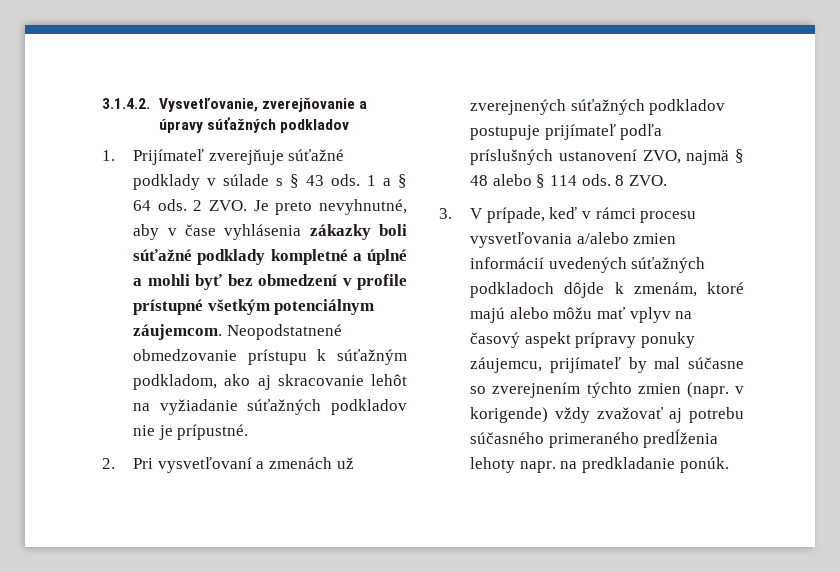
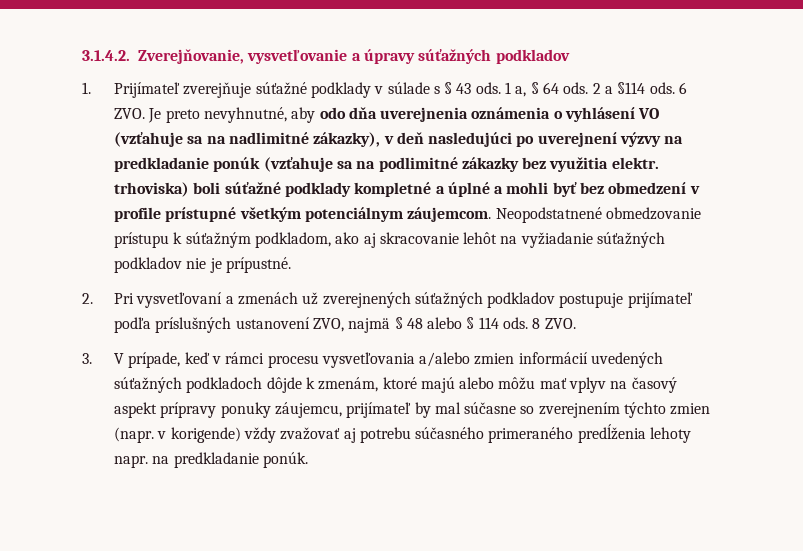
- 3.1.4.2. Vysvetľovanie, zverejňovanie a úpravy súťažných podkladov
+ 3.1.4.2. Zverejňovanie, vysvetľovanie a úpravy súťažných podkladov
- 1 a § 64 ods.
+ 1 a, § 64 ods.
- 2 ZVO. Je preto nevyhnutné, aby v čase vyhlásenia zákazky boli súťažné podklady kompletné a úplné a mohli byť bez obmedzení v profile prístupné všetkým potenciálnym záujemcom.
+ 2 a §114 ods. 6 ZVO. Je preto nevyhnutné, aby odo dňa uverejnenia oznámenia o vyhlásení VO (vzťahuje sa na nadlimitné zákazky), v deň nasledujúci po uverejnení výzvy na predkladanie ponúk (vzťahuje sa na podlimitné zákazky bez využitia elektr. trhoviska) boli súťažné podklady kompletné a úplné a mohli byť bez obmedzení v profile prístupné všetkým potenciálnym záujemcom.

